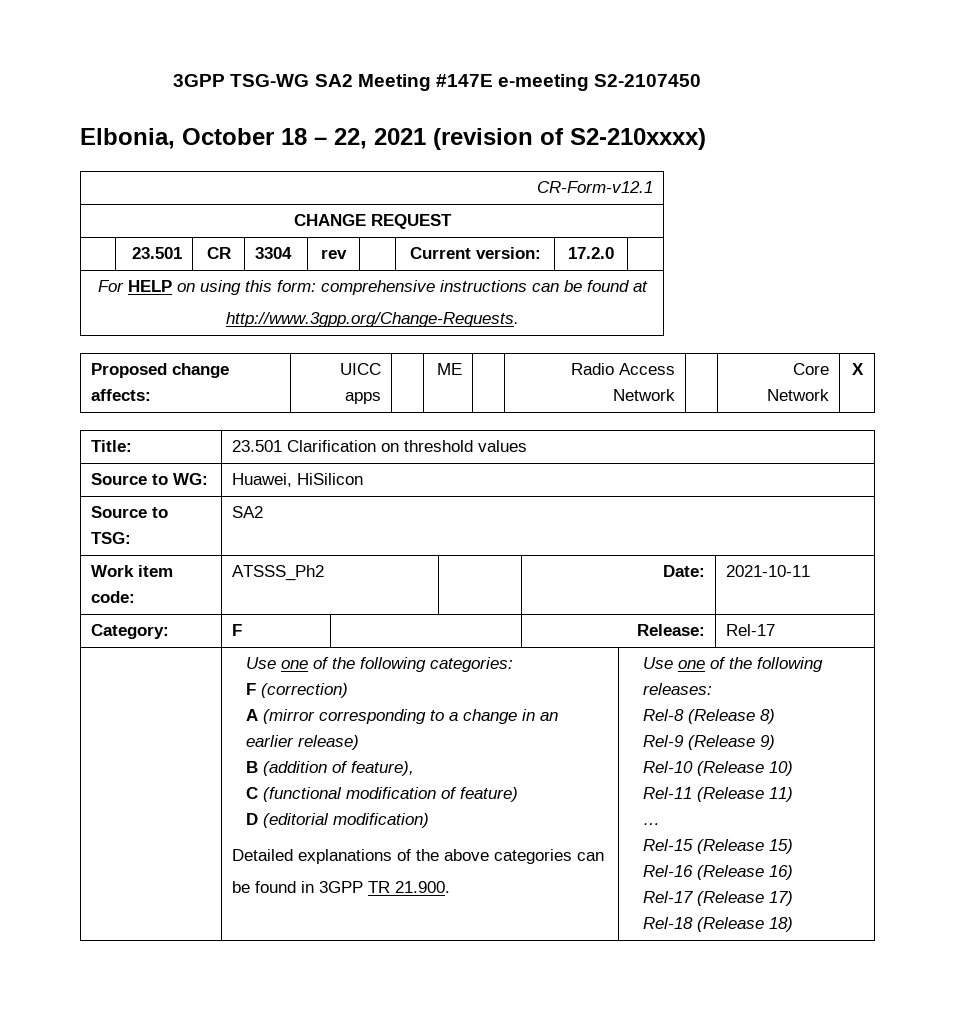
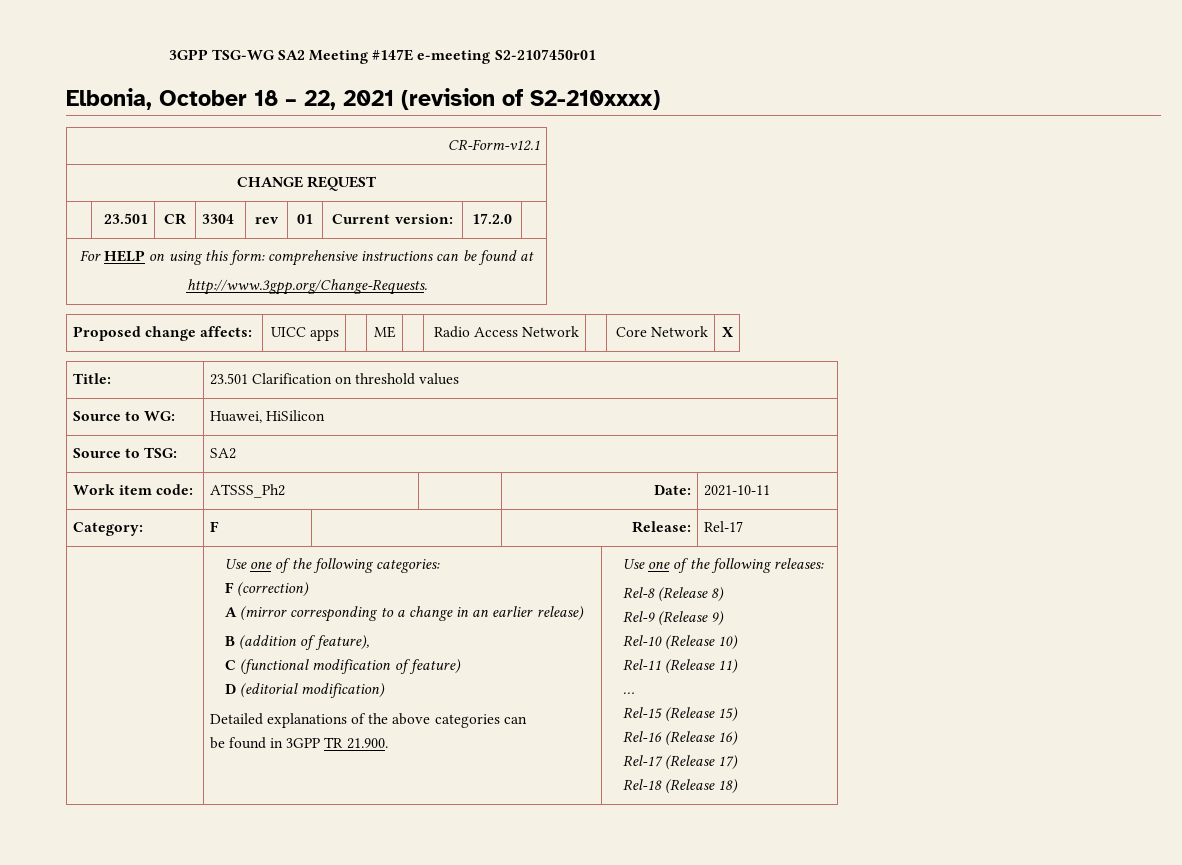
- 3GPP TSG-WG SA2 Meeting #147E e-meeting S2-2107450
+ 3GPP TSG-WG SA2 Meeting #147E e-meeting S2-2107450r01
- | 23.501 | CR | 3304 | rev | | Current version: | 17.2.0 |
+ | 23.501 | CR | 3304 | rev | 01 | Current version: | 17.2.0 |

